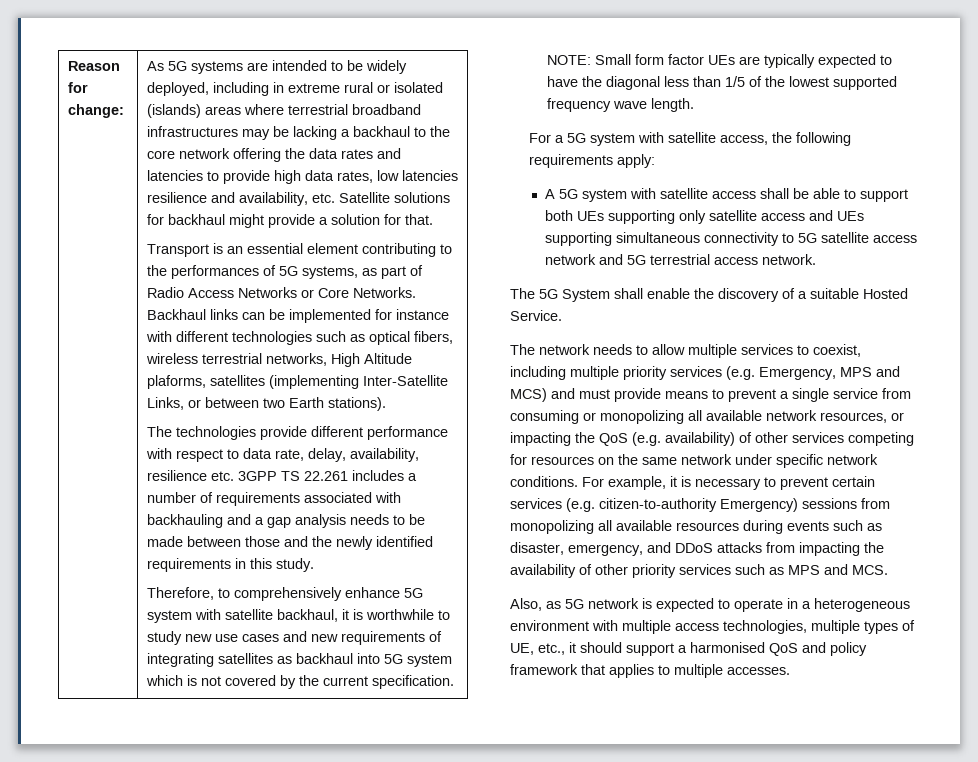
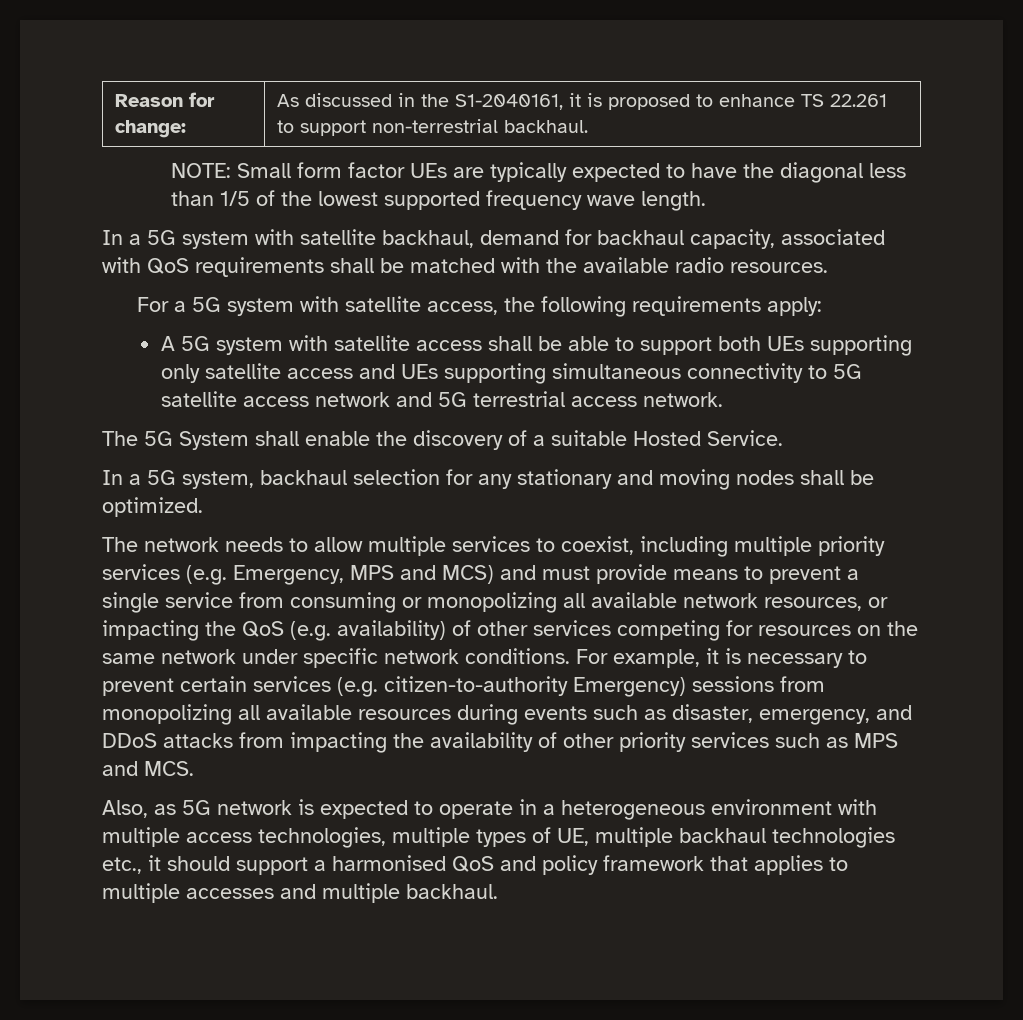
- As 5G systems are intended to be widely deployed, including in extreme rural or isolated (islands) areas where terrestrial broadband infrastructures may be lacking a backhaul to the core network offering the data rates and latencies to provide high data rates, low latencies resilience and availability, etc. Satellite solutions for backhaul might provide a solution for that.
- Transport is an essential element contributing to the performances of 5G systems, as part of Radio Access Networks or Core Networks. Backhaul links can be implemented for instance with different technologies such as optical fibers, wireless terrestrial networks, High Altitude plaforms, satellites (implementing Inter-Satellite Links, or between two Earth stations).
- The technologies provide different performance with respect to data rate, delay, availability, resilience etc. 3GPP TS 22.261 includes a number of requirements associated with backhauling and a gap analysis needs to be made between those and the newly identified requirements in this study.
- Therefore, to comprehensively enhance 5G system with satellite backhaul, it is worthwhile to study new use cases and new requirements of integrating satellites as backhaul into 5G system which is not covered by the current specification.
+ As discussed in the S1-2040161, it is proposed to enhance TS 22.261 to support non-terrestrial backhaul.
+ In a 5G system with satellite backhaul, demand for backhaul capacity, associated with QoS requirements shall be matched with the available radio resources.
+ In a 5G system, backhaul selection for any stationary and moving nodes shall be optimized.
- Also, as 5G network is expected to operate in a heterogeneous environment with multiple access technologies, multiple types of UE, etc., it should support a harmonised QoS and policy framework that applies to multiple accesses.
+ Also, as 5G network is expected to operate in a heterogeneous environment with multiple access technologies, multiple types of UE, multiple backhaul technologies etc., it should support a harmonised QoS and policy framework that applies to multiple accesses and multiple backhaul.

